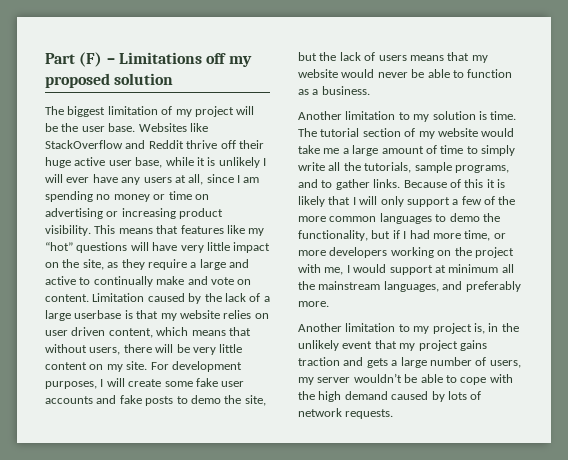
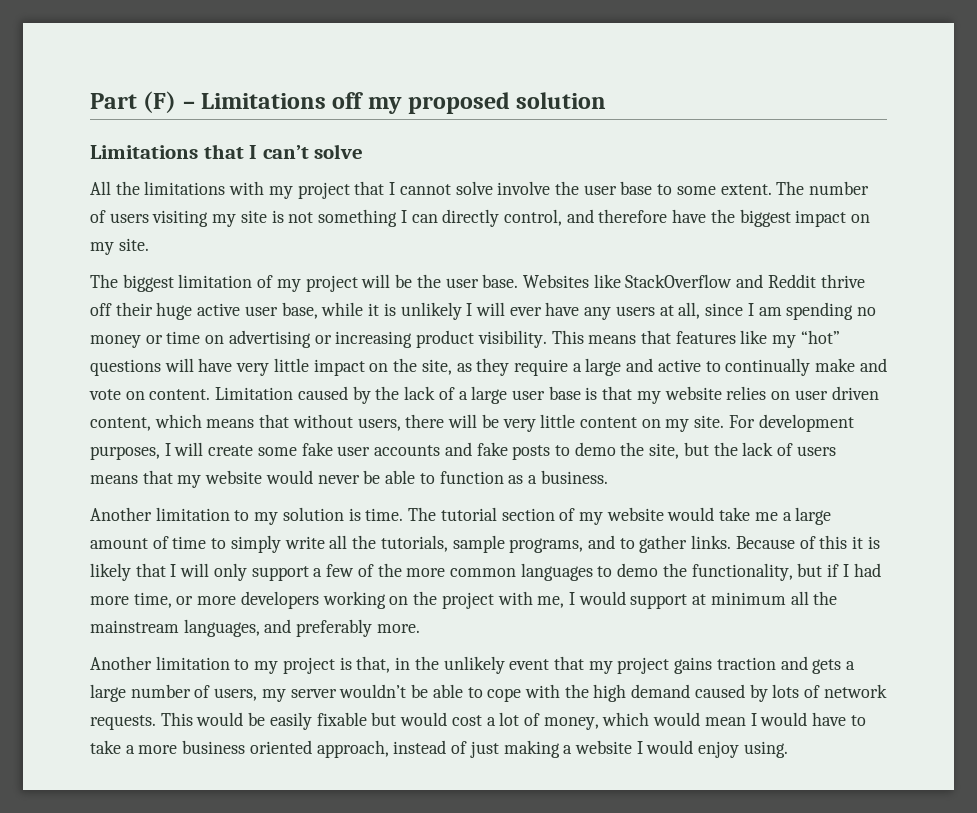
+ Limitations that I can’t solve
+ All the limitations with my project that I cannot solve involve the user base to some extent. The number of users visiting my site is not something I can directly control, and therefore have the biggest impact on my site.
- Limitation caused by the lack of a large userbase is that my website relies on user driven content, which means that without users, there will be very little content on my site.
+ Limitation caused by the lack of a large user base is that my website relies on user driven content, which means that without users, there will be very little content on my site.
- Another limitation to my project is, in the unlikely event that my project gains traction and gets a large number of users, my server wouldn’t be able to cope with the high demand caused by lots of network requests.
+ Another limitation to my project is that, in the unlikely event that my project gains traction and gets a large number of users, my server wouldn’t be able to cope with the high demand caused by lots of network requests.
+ This would be easily fixable but would cost a lot of money, which would mean I would have to take a more business oriented approach, instead of just making a website I would enjoy using.

